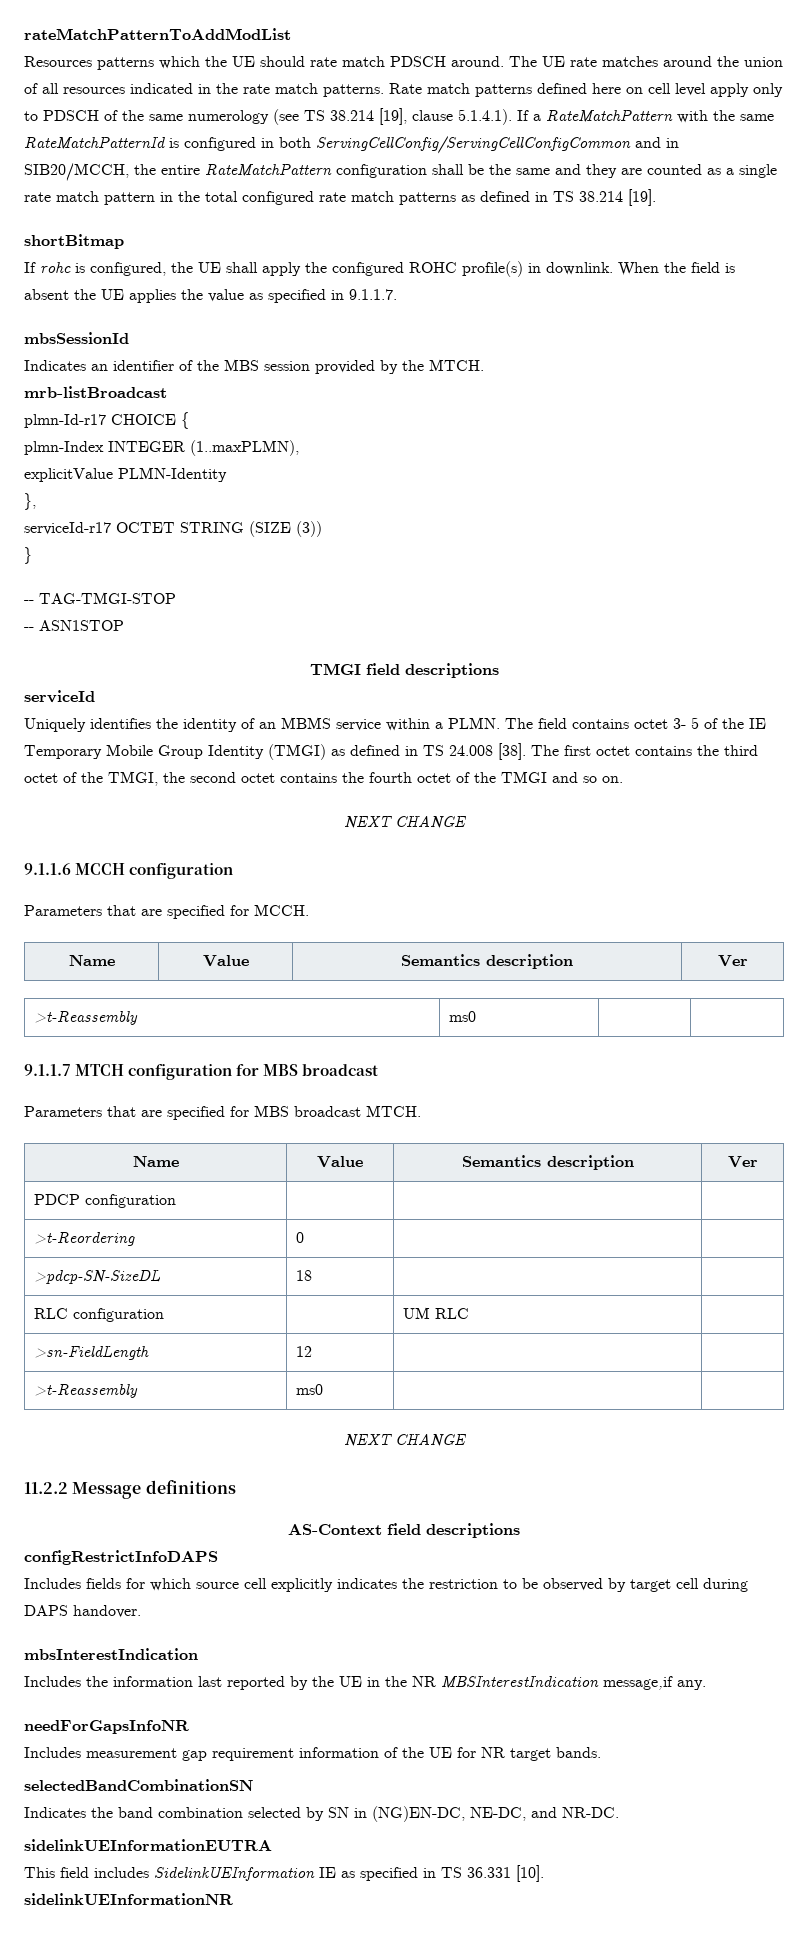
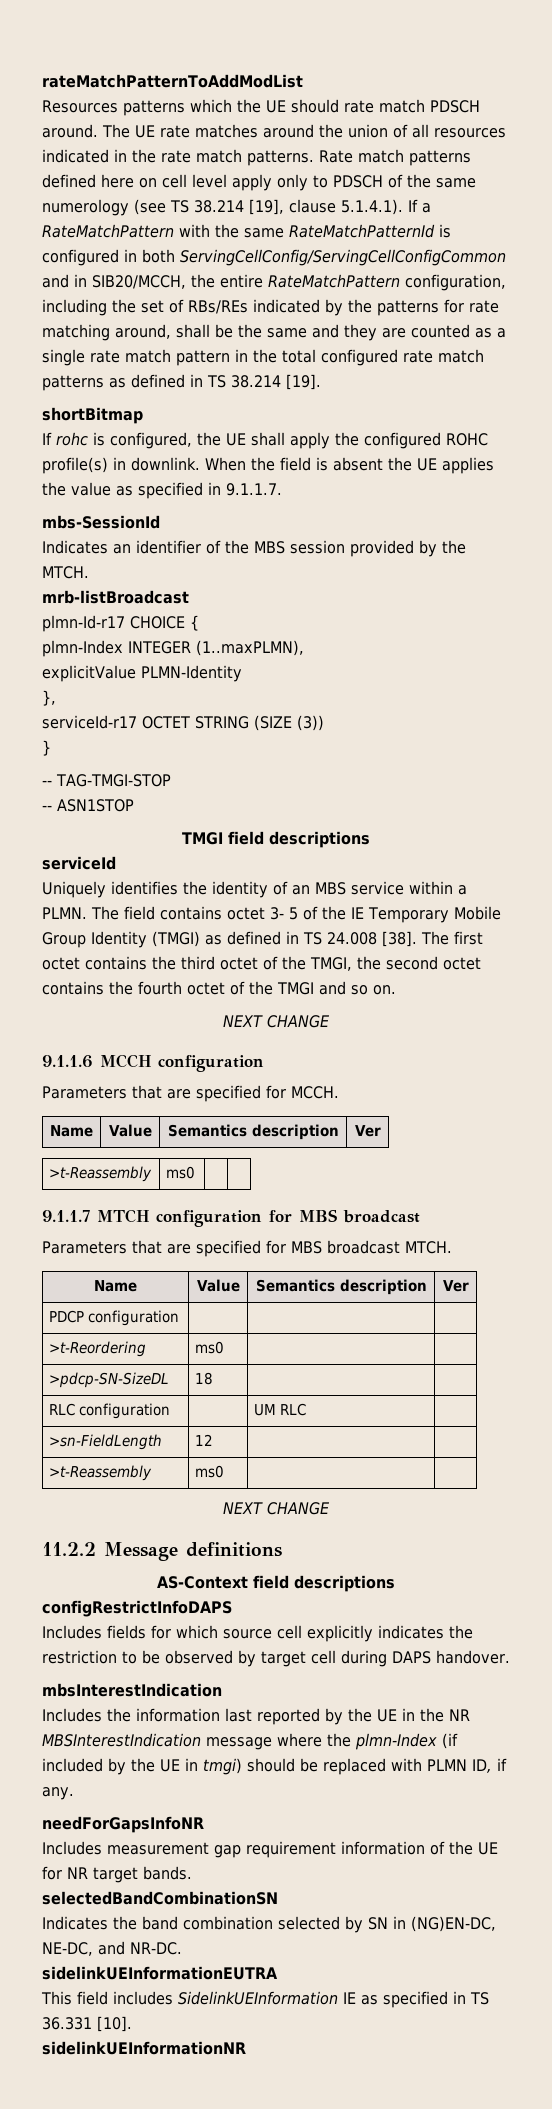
- Rate match patterns defined here on cell level apply only to PDSCH of the same numerology (see TS 38.214 [19], clause 5.1.4.1). If a RateMatchPattern with the same RateMatchPatternId is configured in both ServingCellConfig/ServingCellConfigCommon and in SIB20/MCCH, the entire RateMatchPattern configuration shall be the same and they are counted as a single rate match pattern in the total configured rate match patterns as defined in TS 38.214 [19].
+ Rate match patterns defined here on cell level apply only to PDSCH of the same numerology (see TS 38.214 [19], clause 5.1.4.1). If a RateMatchPattern with the same RateMatchPatternId is configured in both ServingCellConfig/ServingCellConfigCommon and in SIB20/MCCH, the entire RateMatchPattern configuration, including the set of RBs/REs indicated by the patterns for rate matching around, shall be the same and they are counted as a single rate match pattern in the total configured rate match patterns as defined in TS 38.214 [19].
- mbsSessionId
+ mbs-SessionId
- Uniquely identifies the identity of an MBMS service within a PLMN.
+ Uniquely identifies the identity of an MBS service within a PLMN.
- >t-Reordering | 0 | |
+ >t-Reordering | ms0 | |
- Includes the information last reported by the UE in the NR MBSInterestIndication message,if any.
+ Includes the information last reported by the UE in the NR MBSInterestIndication message where the plmn-Index (if included by the UE in tmgi) should be replaced with PLMN ID, if any.

